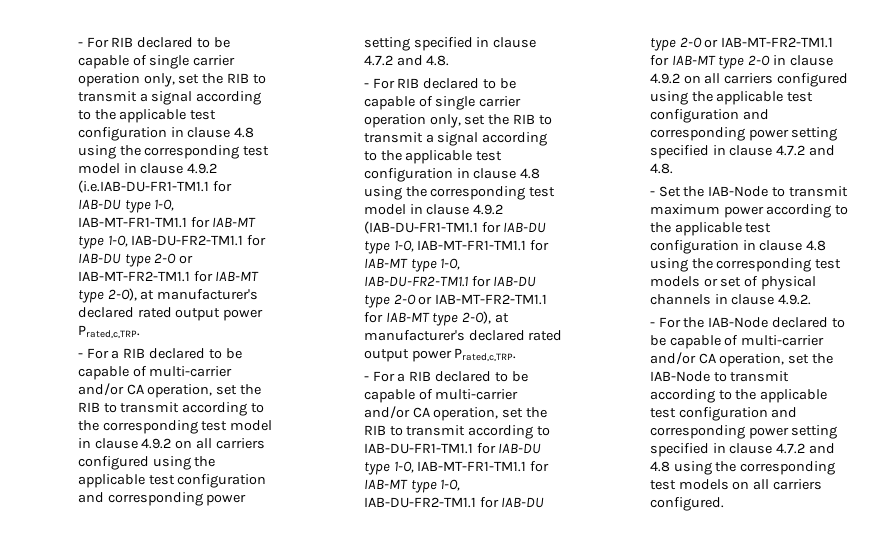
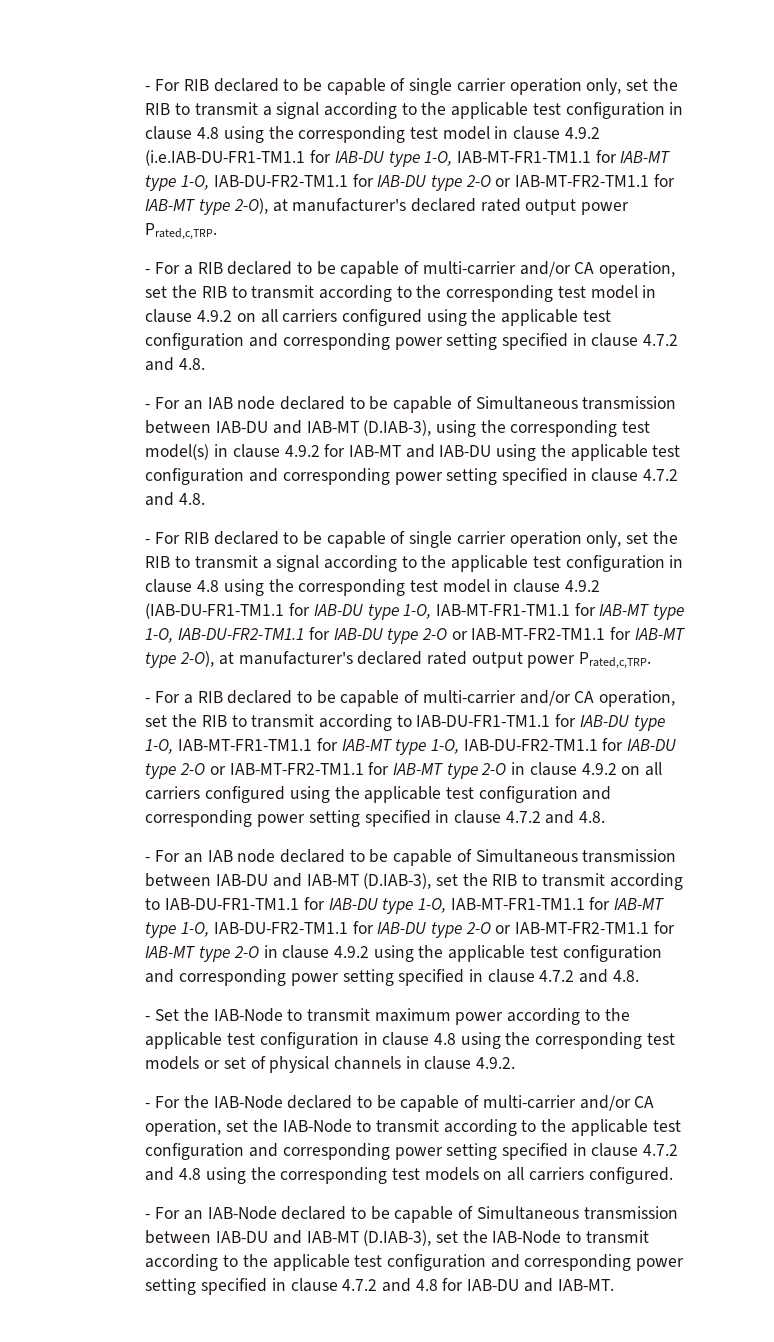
+ - For an IAB node declared to be capable of Simultaneous transmission between IAB-DU and IAB-MT (D.IAB-3), using the corresponding test model(s) in clause 4.9.2 for IAB-MT and IAB-DU using the applicable test configuration and corresponding power setting specified in clause 4.7.2 and 4.8.
+ - For an IAB node declared to be capable of Simultaneous transmission between IAB-DU and IAB-MT (D.IAB-3), set the RIB to transmit according to IAB-DU-FR1-TM1.1 for IAB-DU type 1-O, IAB-MT-FR1-TM1.1 for IAB-MT type 1-O, IAB-DU-FR2-TM1.1 for IAB-DU type 2-O or IAB-MT-FR2-TM1.1 for IAB-MT type 2-O in clause 4.9.2 using the applicable test configuration and corresponding power setting specified in clause 4.7.2 and 4.8.
+ - For an IAB-Node declared to be capable of Simultaneous transmission between IAB-DU and IAB-MT (D.IAB-3), set the IAB-Node to transmit according to the applicable test configuration and corresponding power setting specified in clause 4.7.2 and 4.8 for IAB-DU and IAB-MT.

